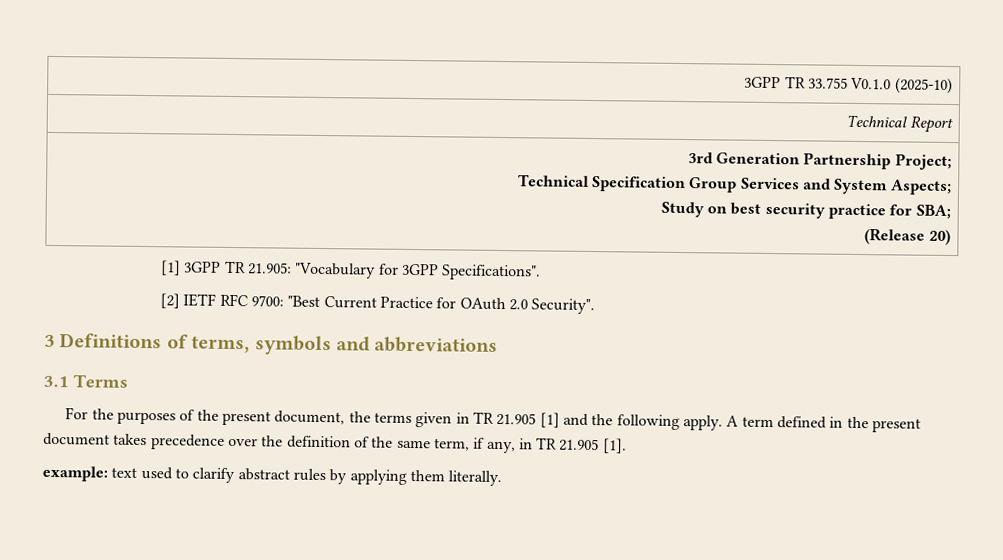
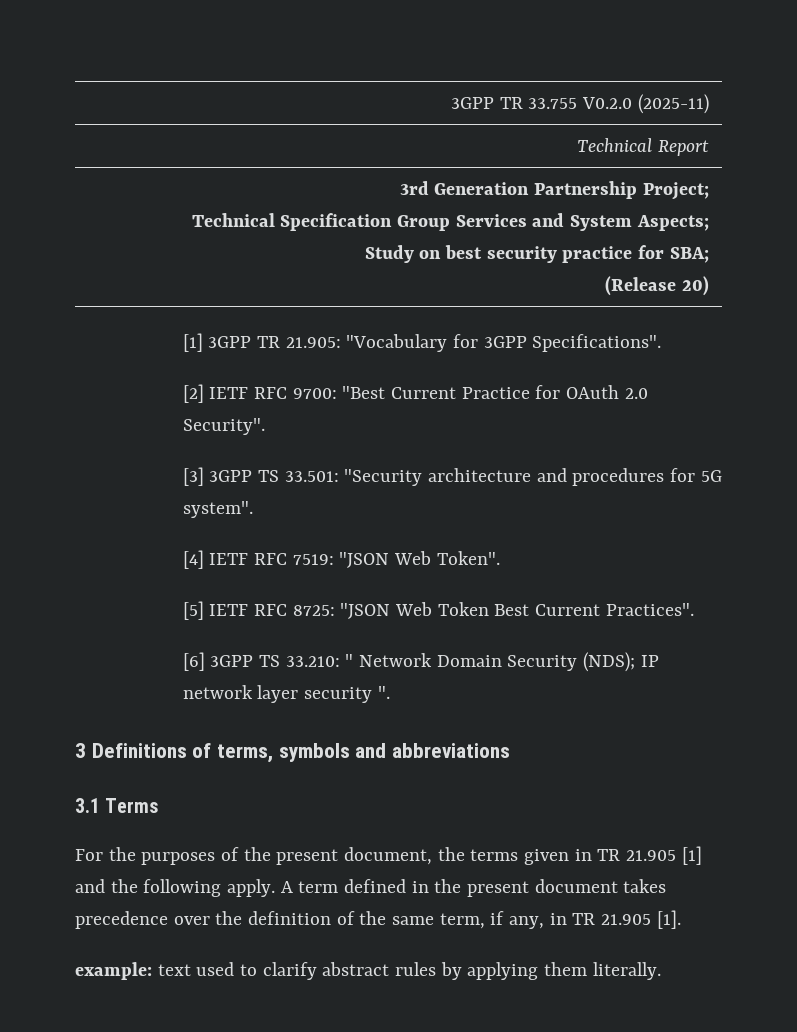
- 3GPP TR 33.755 V0.1.0 (2025-10)
+ 3GPP TR 33.755 V0.2.0 (2025-11)
+ [3] 3GPP TS 33.501: "Security architecture and procedures for 5G system".
+ [4] IETF RFC 7519: "JSON Web Token".
+ [5] IETF RFC 8725: "JSON Web Token Best Current Practices".
+ [6] 3GPP TS 33.210: " Network Domain Security (NDS); IP network layer security ".

